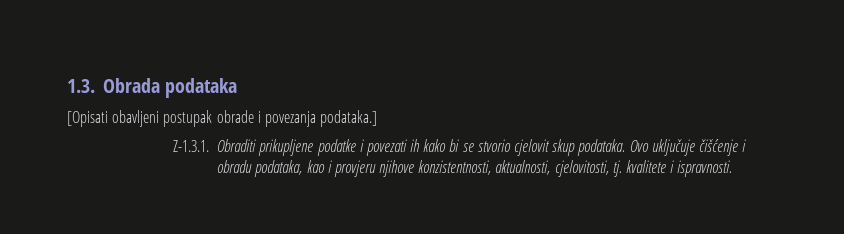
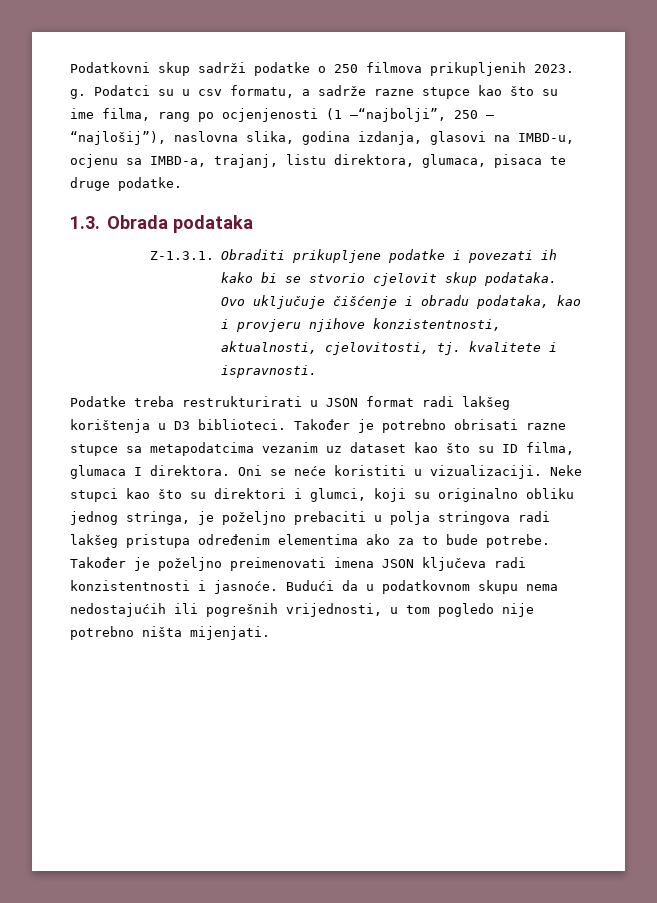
+ Podatkovni skup sadrži podatke o 250 filmova prikupljenih 2023. g. Podatci su u csv formatu, a sadrže razne stupce kao što su ime filma, rang po ocjenjenosti (1 –“najbolji”, 250 – “najlošij”), naslovna slika, godina izdanja, glasovi na IMBD-u, ocjenu sa IMBD-a, trajanj, listu direktora, glumaca, pisaca te druge podatke.
  1.3. Obrada podataka
- [Opisati obavljeni postupak obrade i povezanja podataka.]
+ Podatke treba restrukturirati u JSON format radi lakšeg korištenja u D3 biblioteci. Također je potrebno obrisati razne stupce sa metapodatcima vezanim uz dataset kao što su ID filma, glumaca I direktora. Oni se neće koristiti u vizualizaciji. Neke stupci kao što su direktori i glumci, koji su originalno obliku jednog stringa, je poželjno prebaciti u polja stringova radi lakšeg pristupa određenim elementima ako za to bude potrebe. Također je poželjno preimenovati imena JSON ključeva radi konzistentnosti i jasnoće. Budući da u podatkovnom skupu nema nedostajućih ili pogrešnih vrijednosti, u tom pogledo nije potrebno ništa mijenjati.

